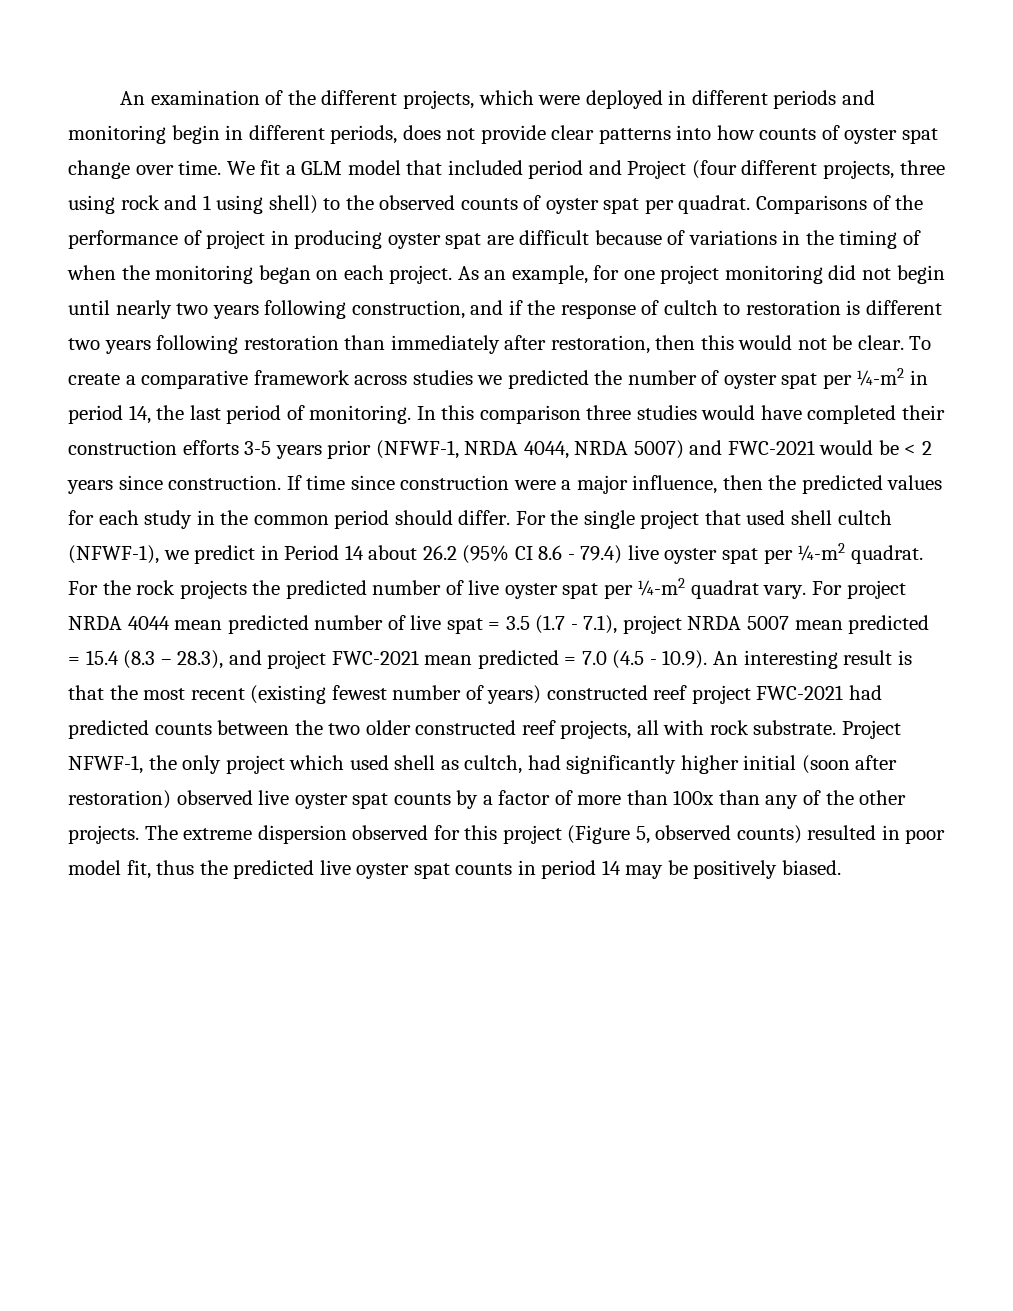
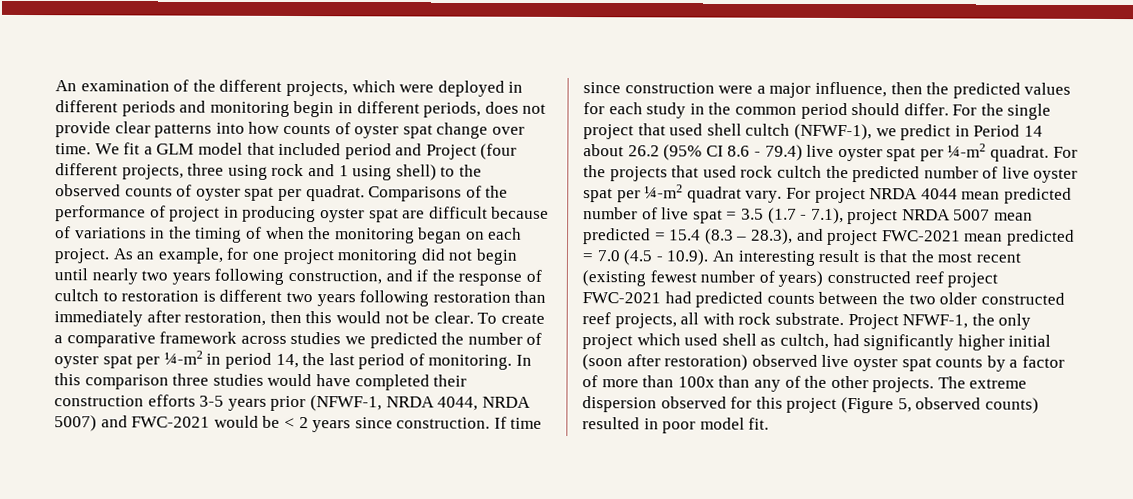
- For the rock projects the predicted number of live oyster spat per ¼-m2 quadrat vary.
+ For the projects that used rock cultch the predicted number of live oyster spat per ¼-m2 quadrat vary.
- The extreme dispersion observed for this project (Figure 5, observed counts) resulted in poor model fit, thus the predicted live oyster spat counts in period 14 may be positively biased.
+ The extreme dispersion observed for this project (Figure 5, observed counts) resulted in poor model fit.

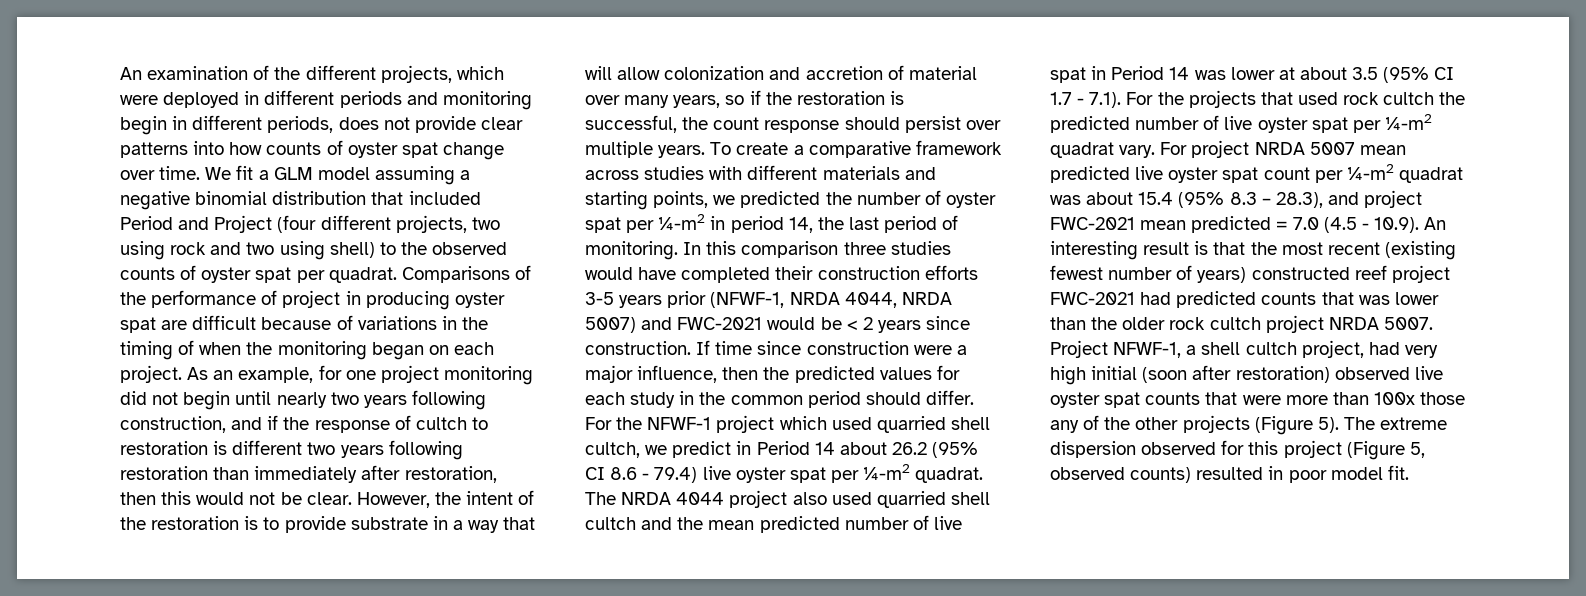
- We fit a GLM model that included period and Project (four different projects, three using rock and 1 using shell) to the observed counts of oyster spat per quadrat.
+ We fit a GLM model assuming a negative binomial distribution that included Period and Project (four different projects, two using rock and two using shell) to the observed counts of oyster spat per quadrat.
+ However, the intent of the restoration is to provide substrate in a way that will allow colonization and accretion of material over many years, so if the restoration is successful, the count response should persist over multiple years.
- To create a comparative framework across studies we predicted the number of oyster spat per ¼-m2 in period 14, the last period of monitoring.
+ To create a comparative framework across studies with different materials and starting points, we predicted the number of oyster spat per ¼-m2 in period 14, the last period of monitoring.
- For the single project that used shell cultch (NFWF-1), we predict in Period 14 about 26.2 (95% CI 8.6 - 79.4) live oyster spat per ¼-m2 quadrat.
+ For the NFWF-1 project which used quarried shell cultch, we predict in Period 14 about 26.2 (95% CI 8.6 - 79.4) live oyster spat per ¼-m2 quadrat.
- For the projects that used rock cultch the predicted number of live oyster spat per ¼-m2 quadrat vary.
+ The NRDA 4044 project also used quarried shell cultch and the mean predicted number of live spat in Period 14 was lower at about 3.5 (95% CI 1.7 - 7.1). For the projects that used rock cultch the predicted number of live oyster spat per ¼-m2 quadrat vary.
- For project NRDA 4044 mean predicted number of live spat = 3.5 (1.7 - 7.1), project NRDA 5007 mean predicted = 15.4 (8.3 – 28.3), and project FWC-2021 mean predicted = 7.0 (4.5 - 10.9). An interesting result is that the most recent (existing fewest number of years) constructed reef project FWC-2021 had predicted counts between the two older constructed reef projects, all with rock substrate. Project NFWF-1, the only project which used shell as cultch, had significantly higher initial (soon after restoration) observed live oyster spat counts by a factor of more than 100x than any of the other projects.
+ For project NRDA 5007 mean predicted live oyster spat count per ¼-m2 quadrat was about 15.4 (95% 8.3 – 28.3), and project FWC-2021 mean predicted = 7.0 (4.5 - 10.9). An interesting result is that the most recent (existing fewest number of years) constructed reef project FWC-2021 had predicted counts that was lower than the older rock cultch project NRDA 5007. Project NFWF-1, a shell cultch project, had very high initial (soon after restoration) observed live oyster spat counts that were more than 100x those any of the other projects (Figure 5).

